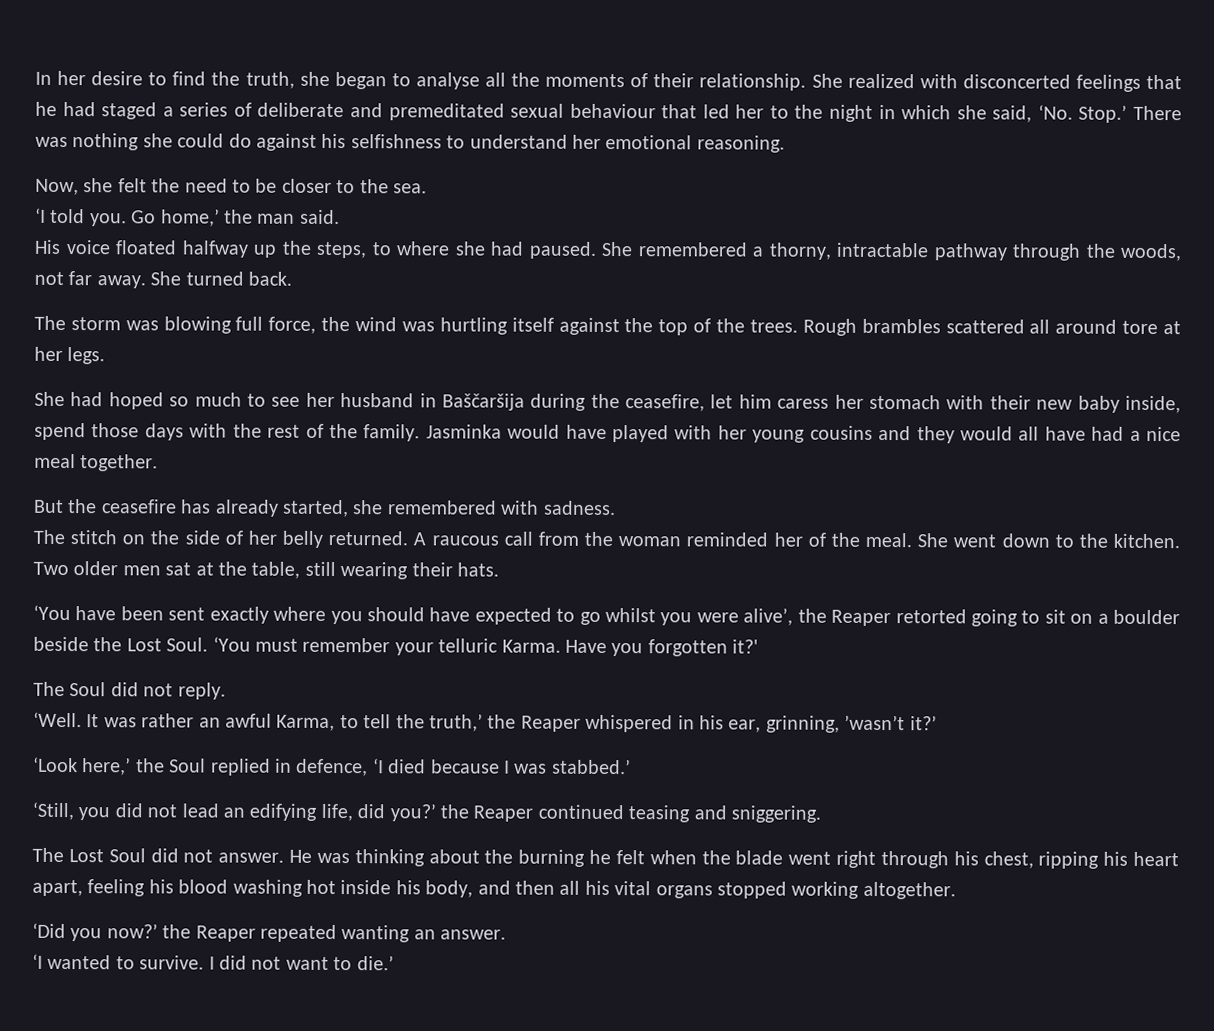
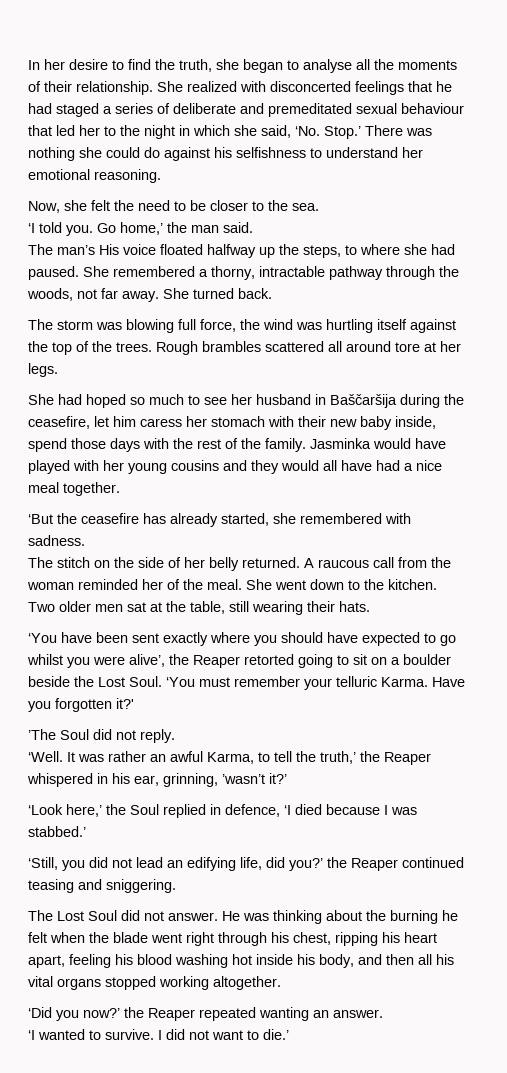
- His voice floated halfway up the steps, to where she had paused.
+ The man’s His voice floated halfway up the steps, to where she had paused.
- But the ceasefire has already started, she remembered with sadness.
+ ‘But the ceasefire has already started, she remembered with sadness.
- The Soul did not reply.
+ ’The Soul did not reply.

